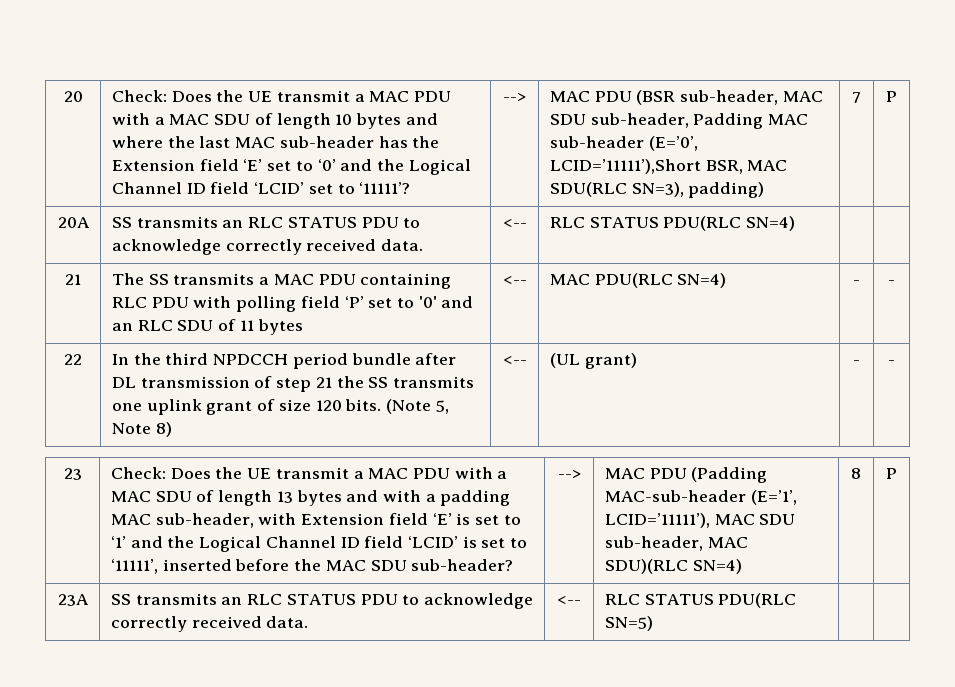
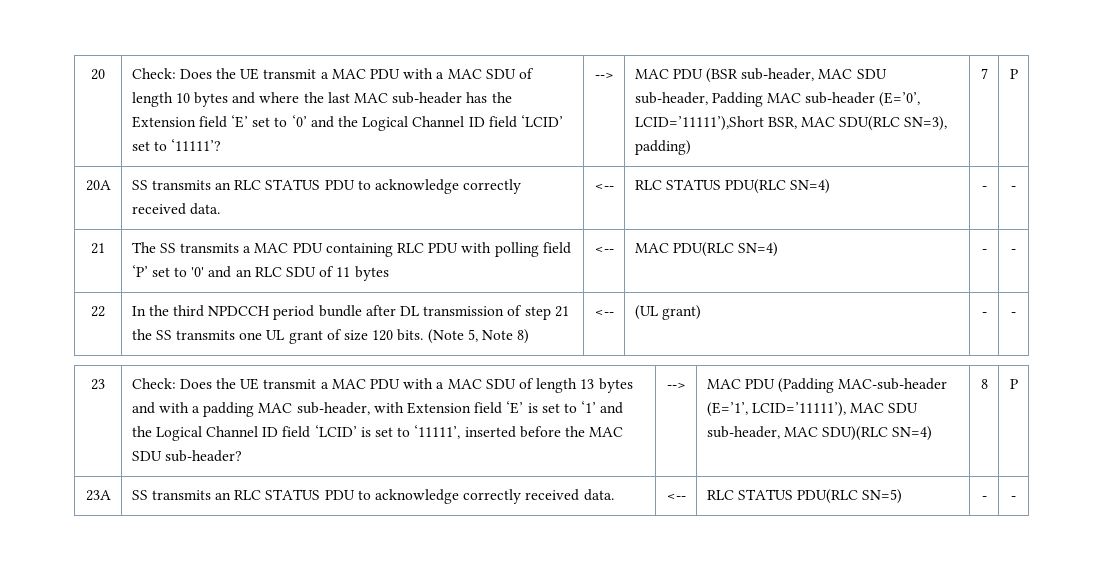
- 20A | SS transmits an RLC STATUS PDU to acknowledge correctly received data. | <-- | RLC STATUS PDU(RLC SN=4) | |
+ 20A | SS transmits an RLC STATUS PDU to acknowledge correctly received data. | <-- | RLC STATUS PDU(RLC SN=4) | - | -
- 22 | In the third NPDCCH period bundle after DL transmission of step 21 the SS transmits one uplink grant of size 120 bits. (Note 5, Note 8) | <-- | (UL grant) | - | -
+ 22 | In the third NPDCCH period bundle after DL transmission of step 21 the SS transmits one UL grant of size 120 bits. (Note 5, Note 8) | <-- | (UL grant) | - | -
- 23A | SS transmits an RLC STATUS PDU to acknowledge correctly received data. | <-- | RLC STATUS PDU(RLC SN=5) | |
+ 23A | SS transmits an RLC STATUS PDU to acknowledge correctly received data. | <-- | RLC STATUS PDU(RLC SN=5) | - | -

